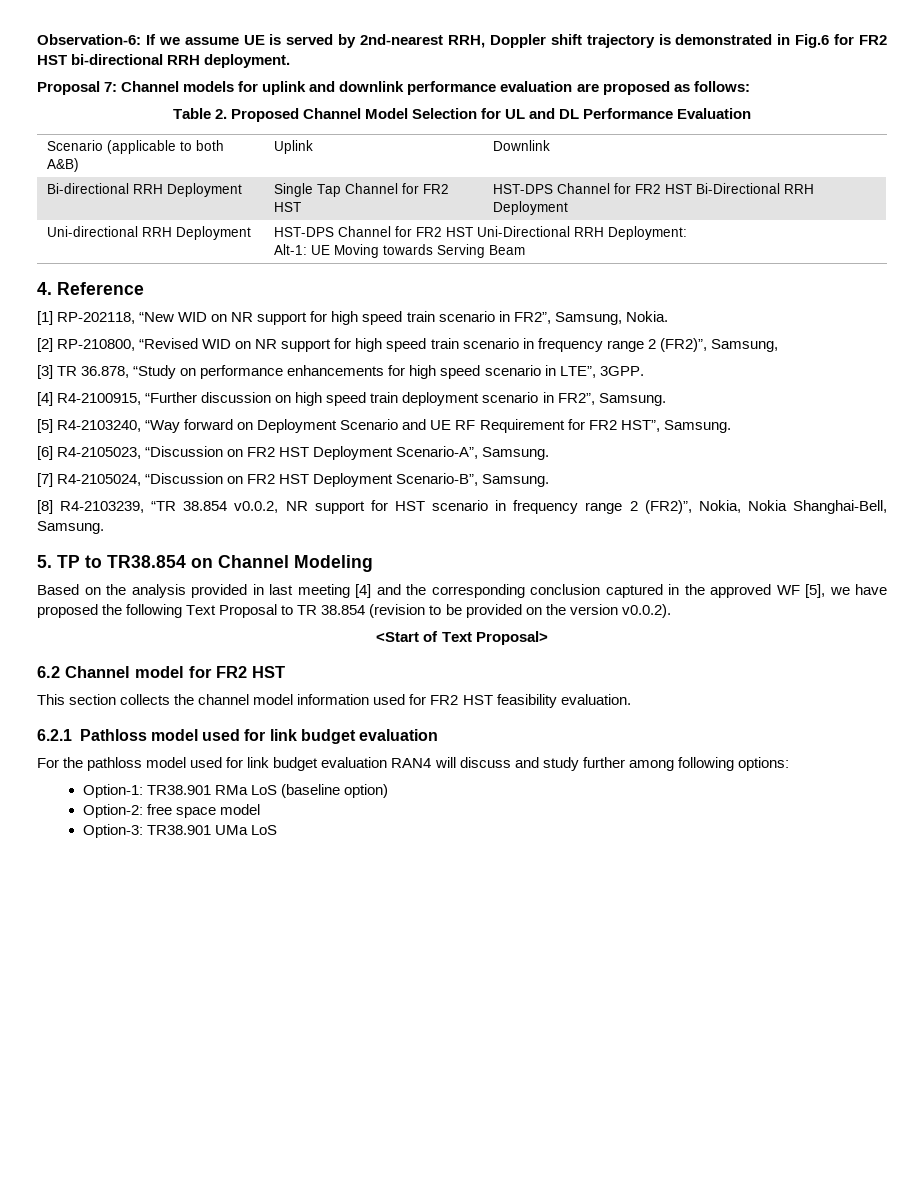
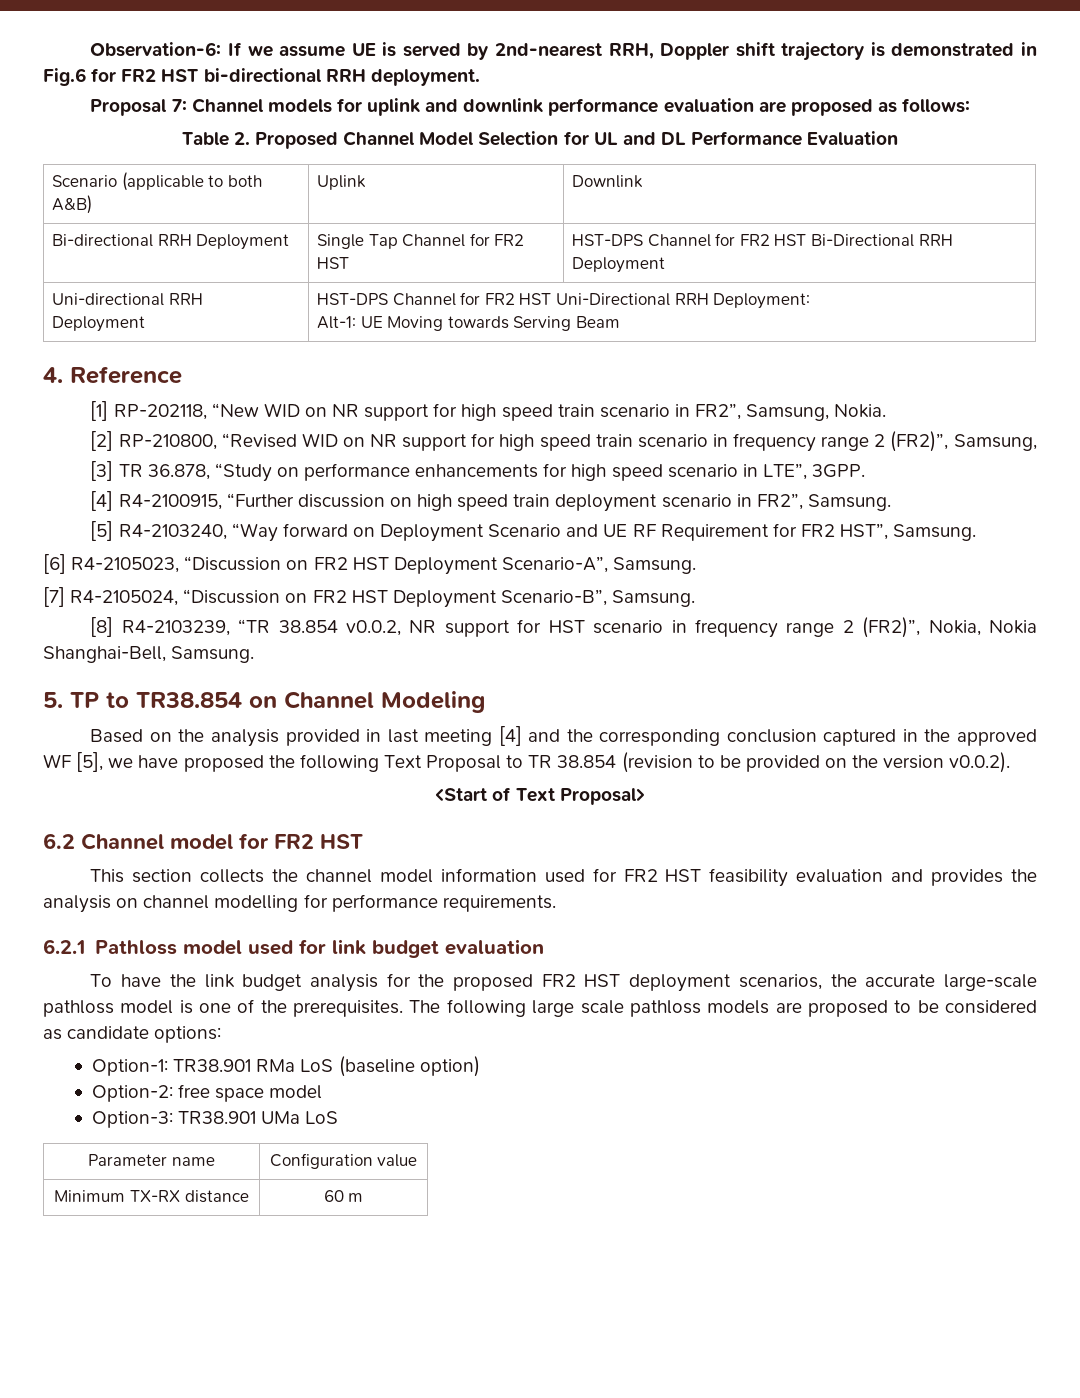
- This section collects the channel model information used for FR2 HST feasibility evaluation.
+ This section collects the channel model information used for FR2 HST feasibility evaluation and provides the analysis on channel modelling for performance requirements.
- For the pathloss model used for link budget evaluation RAN4 will discuss and study further among following options:
+ To have the link budget analysis for the proposed FR2 HST deployment scenarios, the accurate large-scale pathloss model is one of the prerequisites. The following large scale pathloss models are proposed to be considered as candidate options:
+ Parameter name | Configuration value
+ Minimum TX-RX distance | 60 m

